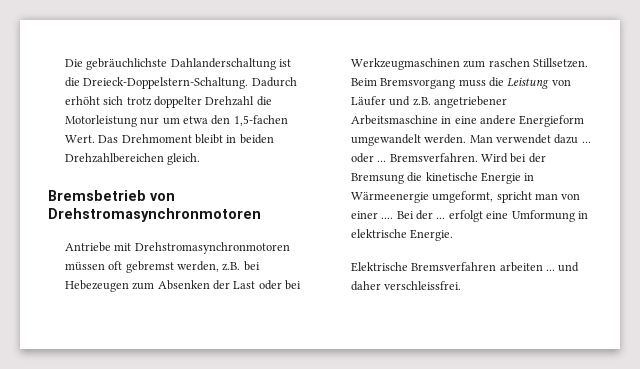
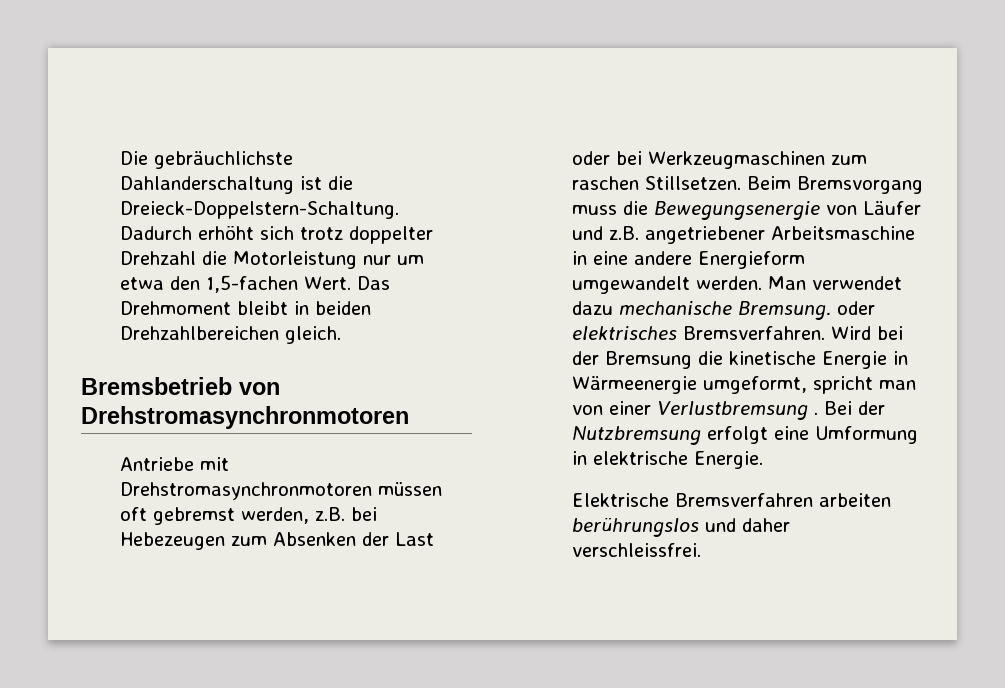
- Beim Bremsvorgang muss die Leistung von Läufer und z.B. angetriebener Arbeitsmaschine in eine andere Energieform umgewandelt werden.
+ Beim Bremsvorgang muss die Bewegungsenergie von Läufer und z.B. angetriebener Arbeitsmaschine in eine andere Energieform umgewandelt werden.
- Man verwendet dazu ... oder ... Bremsverfahren.
+ Man verwendet dazu mechanische Bremsung. oder elektrisches Bremsverfahren.
- Wird bei der Bremsung die kinetische Energie in Wärmeenergie umgeformt, spricht man von einer ....
+ Wird bei der Bremsung die kinetische Energie in Wärmeenergie umgeformt, spricht man von einer Verlustbremsung .
- Bei der ... erfolgt eine Umformung in elektrische Energie.
+ Bei der Nutzbremsung erfolgt eine Umformung in elektrische Energie.
- Elektrische Bremsverfahren arbeiten ... und daher verschleissfrei.
+ Elektrische Bremsverfahren arbeiten berührungslos und daher verschleissfrei.

